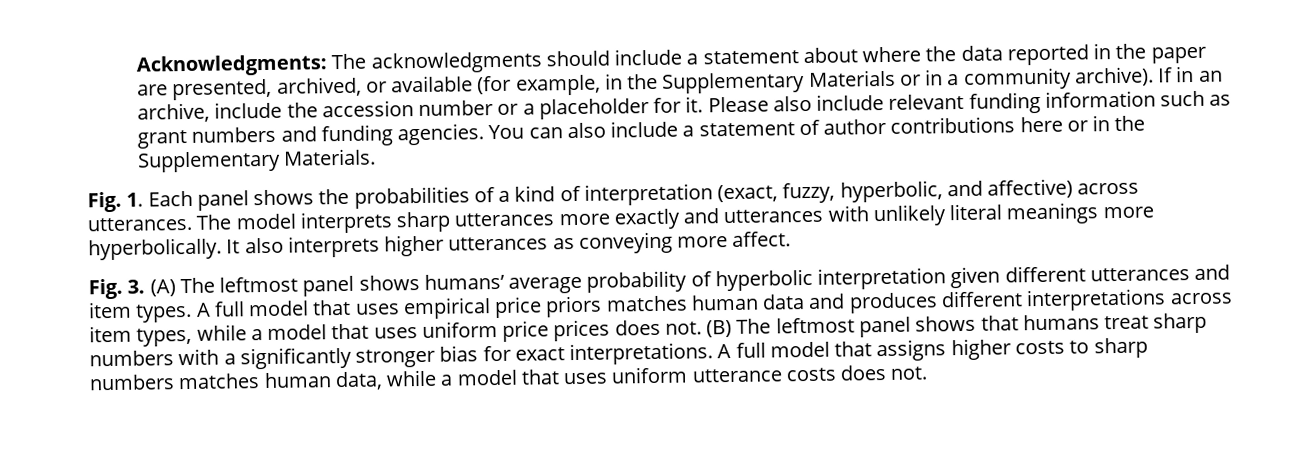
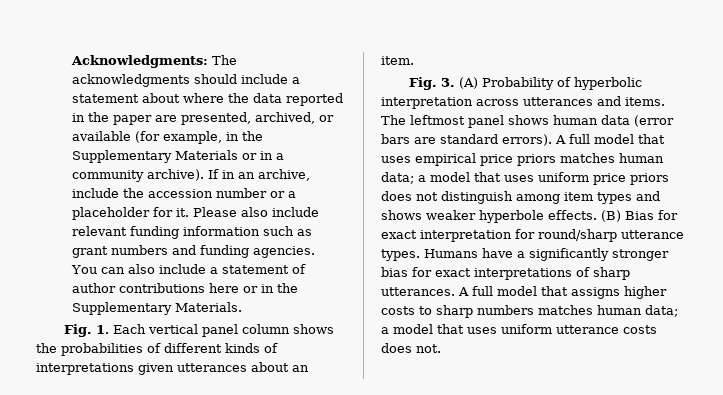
- Fig. 1. Each panel shows the probabilities of a kind of interpretation (exact, fuzzy, hyperbolic, and affective) across utterances. The model interprets sharp utterances more exactly and utterances with unlikely literal meanings more hyperbolically. It also interprets higher utterances as conveying more affect.
- Fig. 3. (A) The leftmost panel shows humans’ average probability of hyperbolic interpretation given different utterances and item types.
+ Fig. 1. Each vertical panel column shows the probabilities of different kinds of interpretations given utterances about an item.
+ Fig. 3. (A) Probability of hyperbolic interpretation across utterances and items. The leftmost panel shows human data (error bars are standard errors).
- A full model that uses empirical price priors matches human data and produces different interpretations across item types, while a model that uses uniform price prices does not. (B) The leftmost panel shows that humans treat sharp numbers with a significantly stronger bias for exact interpretations.
+ A full model that uses empirical price priors matches human data; a model that uses uniform price priors does not distinguish among item types and shows weaker hyperbole effects. (B) Bias for exact interpretation for round/sharp utterance types. Humans have a significantly stronger bias for exact interpretations of sharp utterances.
- A full model that assigns higher costs to sharp numbers matches human data, while a model that uses uniform utterance costs does not.
+ A full model that assigns higher costs to sharp numbers matches human data; a model that uses uniform utterance costs does not.

